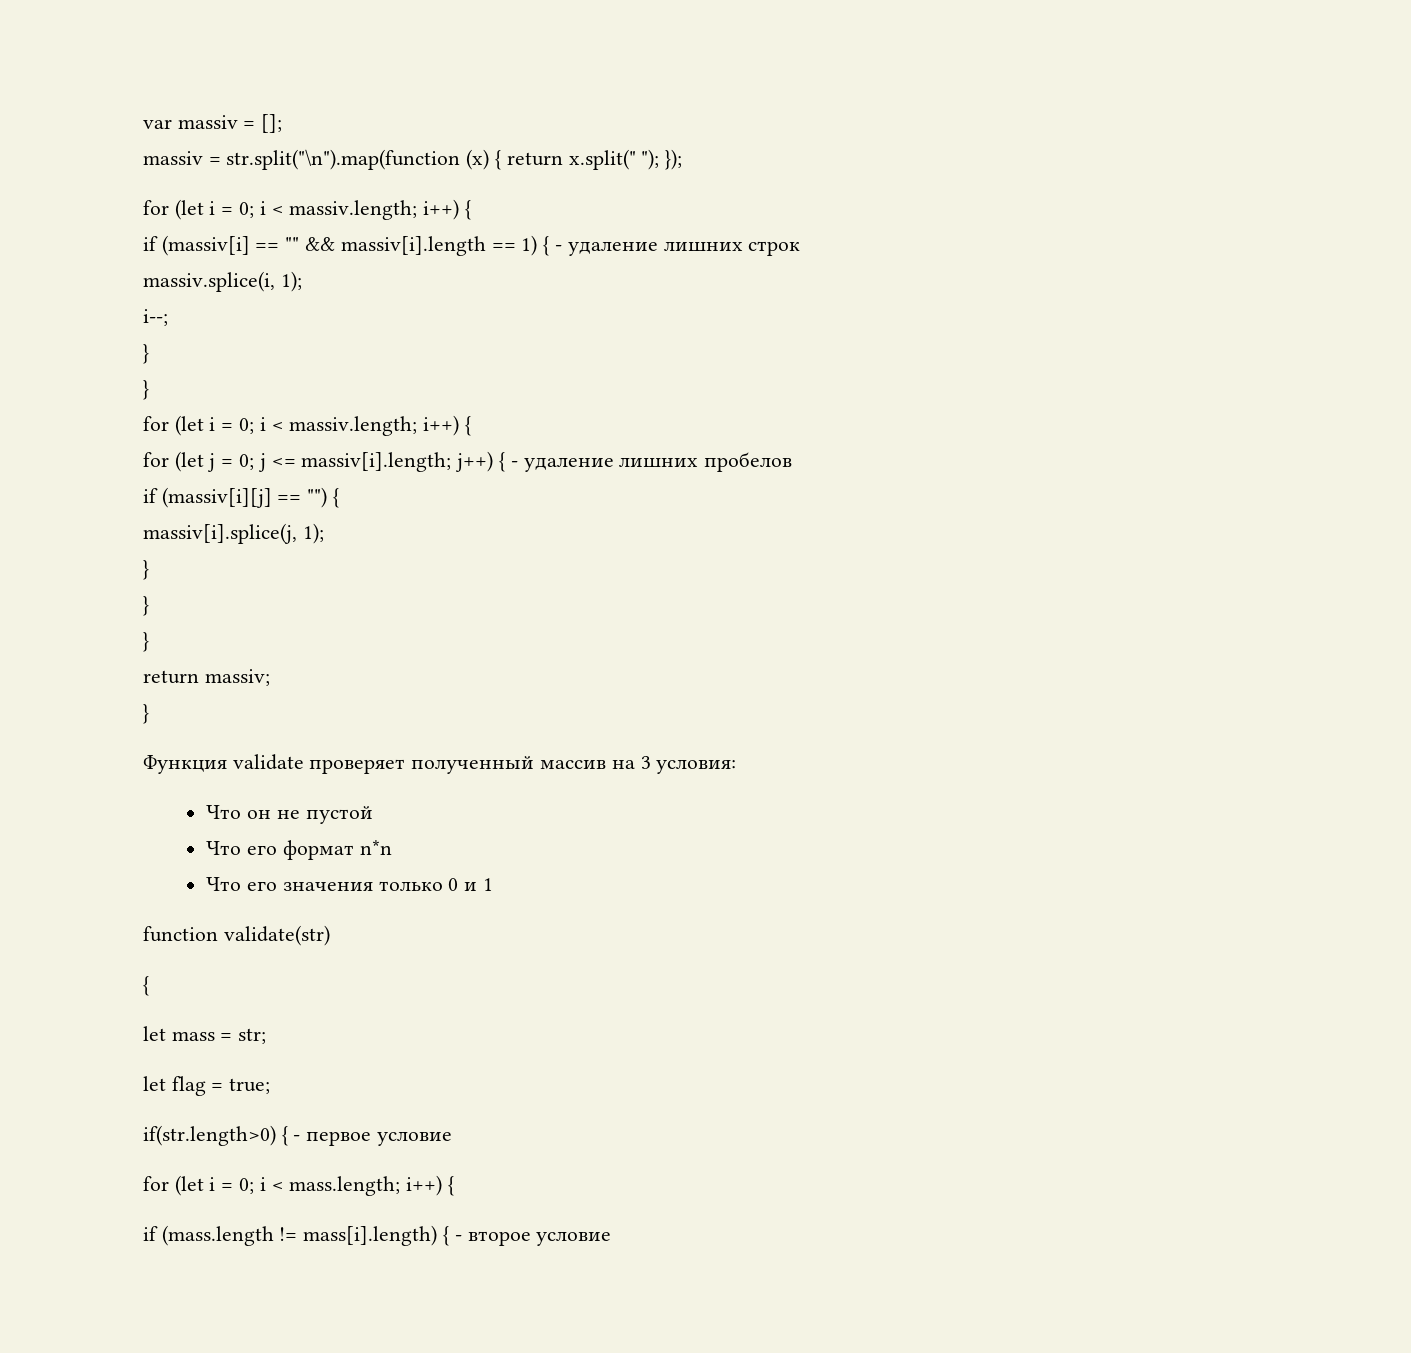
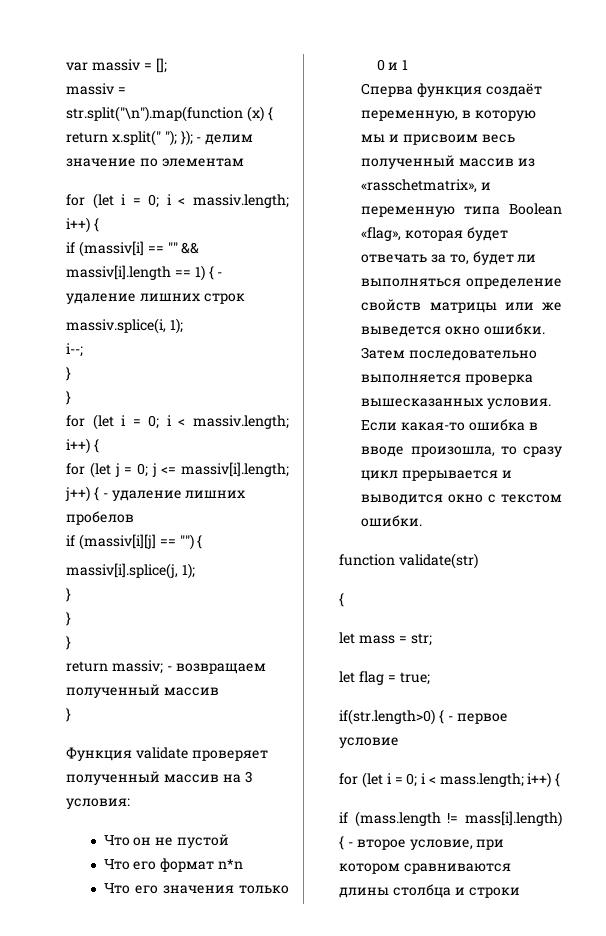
- massiv = str.split("\n").map(function (x) { return x.split(" "); });
+ massiv = str.split("\n").map(function (x) { return x.split(" "); }); - делим значение по элементам
- return massiv;
+ return massiv; - возвращаем полученный массив
+ Сперва функция создаёт переменную, в которую мы и присвоим весь полученный массив из «rasschetmatrix», и переменную типа Boolean «flag», которая будет отвечать за то, будет ли выполняться определение свойств матрицы или же выведется окно ошибки. Затем последовательно выполняется проверка вышесказанных условия. Если какая-то ошибка в вводе произошла, то сразу цикл прерывается и выводится окно с текстом ошибки.
- if (mass.length != mass[i].length) { - второе условие
+ if (mass.length != mass[i].length) { - второе условие, при котором сравниваются длины столбца и строки

